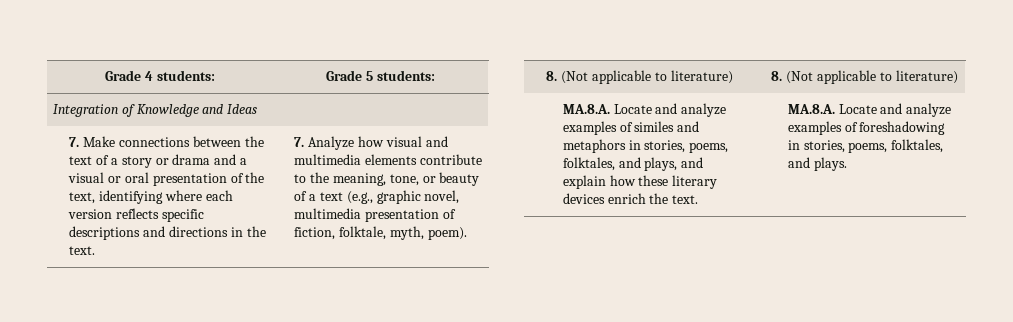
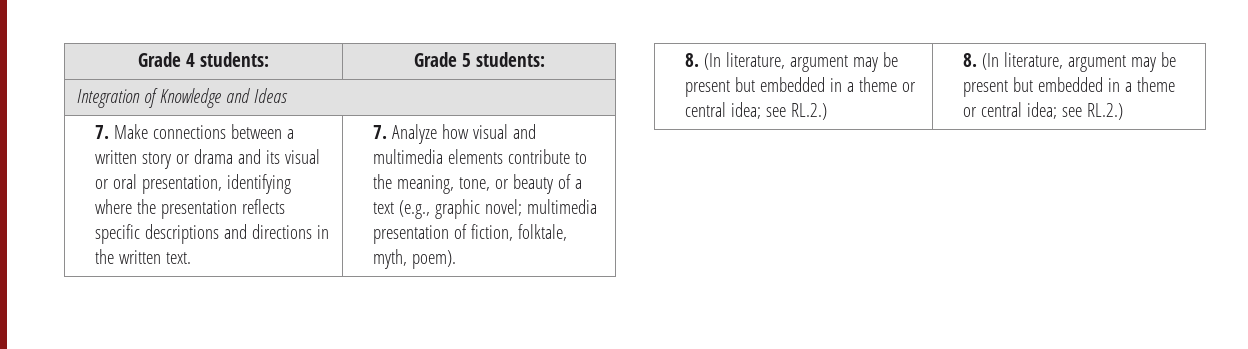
- 7. Make connections between the text of a story or drama and a visual or oral presentation of the text, identifying where each version reflects specific descriptions and directions in the text.
+ 7. Make connections between a written story or drama and its visual or oral presentation, identifying where the presentation reflects specific descriptions and directions in the written text.
- 7. Analyze how visual and multimedia elements contribute to the meaning, tone, or beauty of a text (e.g., graphic novel, multimedia presentation of fiction, folktale, myth, poem).
+ 7. Analyze how visual and multimedia elements contribute to the meaning, tone, or beauty of a text (e.g., graphic novel; multimedia presentation of fiction, folktale, myth, poem).
- 8. (Not applicable to literature) | 8. (Not applicable to literature)
- MA.8.A. Locate and analyze examples of similes and metaphors in stories, poems, folktales, and plays, and explain how these literary devices enrich the text. | MA.8.A. Locate and analyze examples of foreshadowing in stories, poems, folktales, and plays.
+ 8. (In literature, argument may be present but embedded in a theme or central idea; see RL.2.) | 8. (In literature, argument may be present but embedded in a theme or central idea; see RL.2.)

